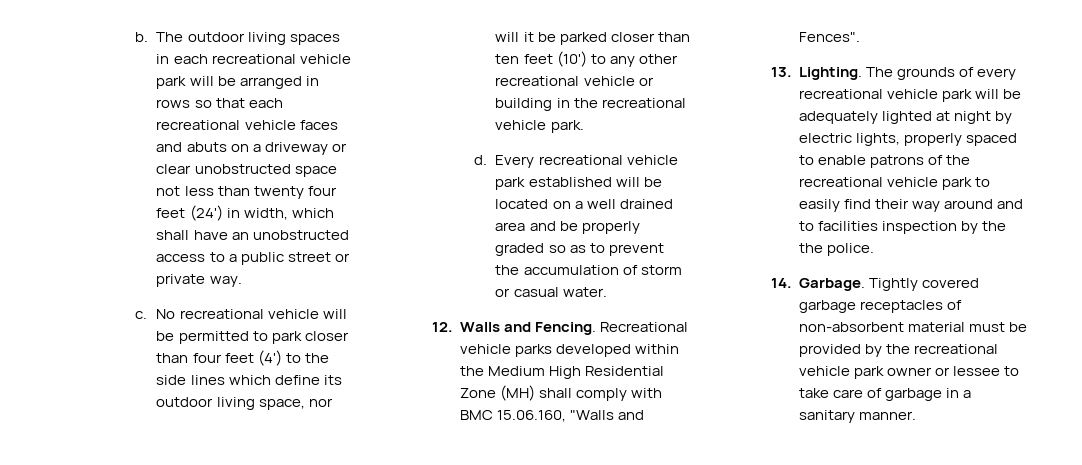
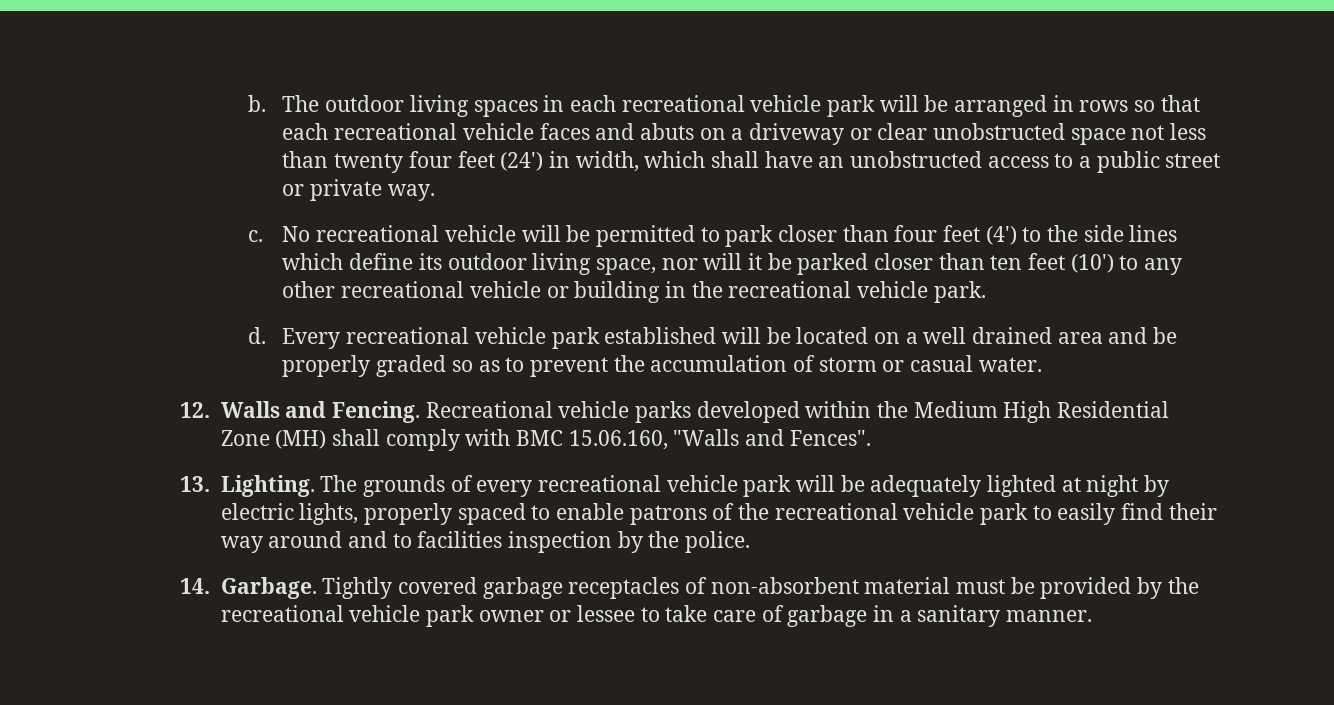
- The grounds of every recreational vehicle park will be adequately lighted at night by electric lights, properly spaced to enable patrons of the recreational vehicle park to easily find their way around and to facilities inspection by the the police.
+ The grounds of every recreational vehicle park will be adequately lighted at night by electric lights, properly spaced to enable patrons of the recreational vehicle park to easily find their way around and to facilities inspection by the police.

